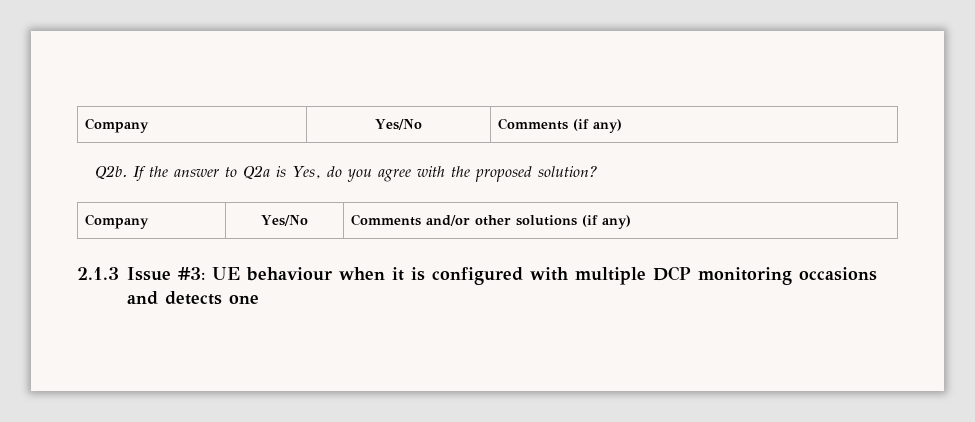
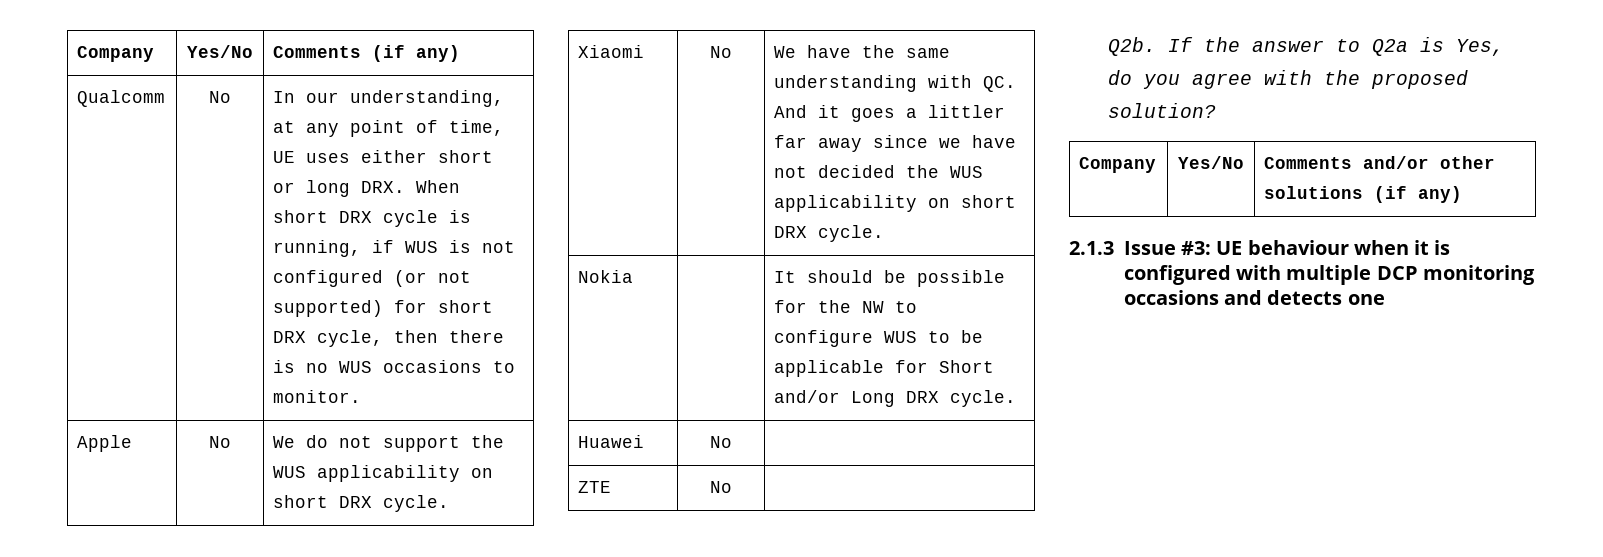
+ Qualcomm | No | In our understanding, at any point of time, UE uses either short or long DRX. When short DRX cycle is running, if WUS is not configured (or not supported) for short DRX cycle, then there is no WUS occasions to monitor.
+ Apple | No | We do not support the WUS applicability on short DRX cycle.
+ Xiaomi | No | We have the same understanding with QC. And it goes a littler far away since we have not decided the WUS applicability on short DRX cycle.
+ Nokia | | It should be possible for the NW to configure WUS to be applicable for Short and/or Long DRX cycle.
+ Huawei | No |
+ ZTE | No |

